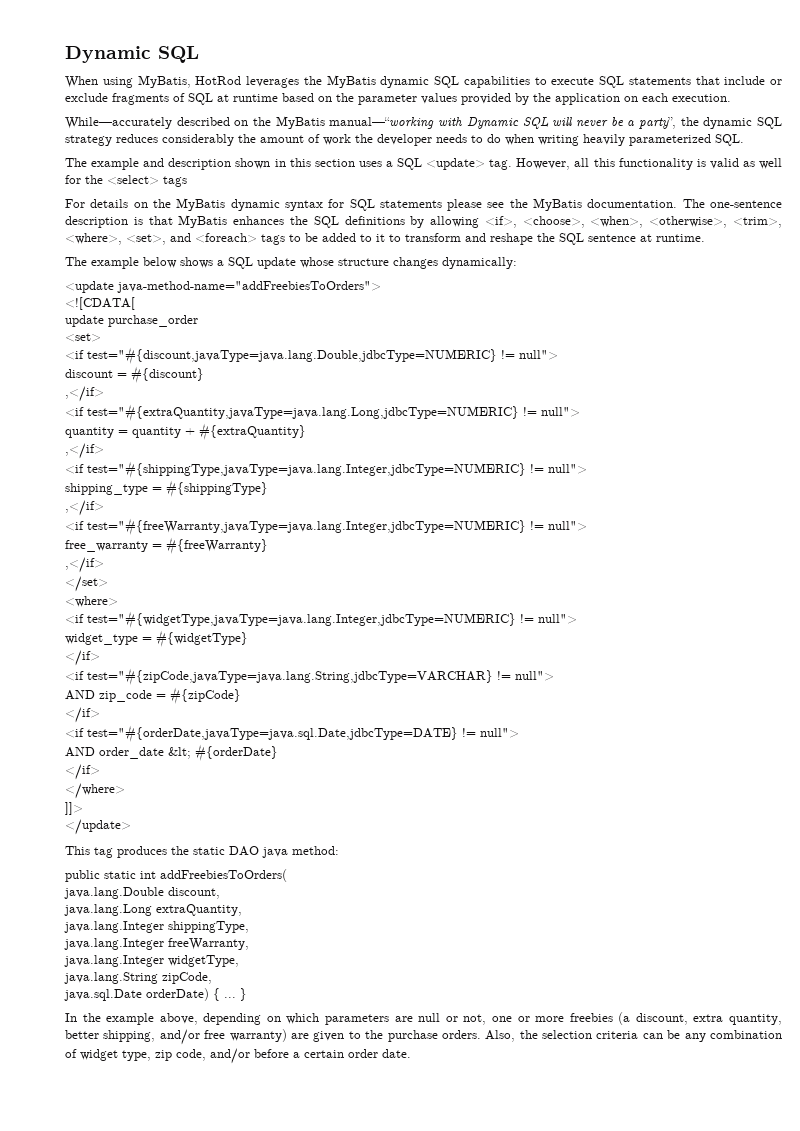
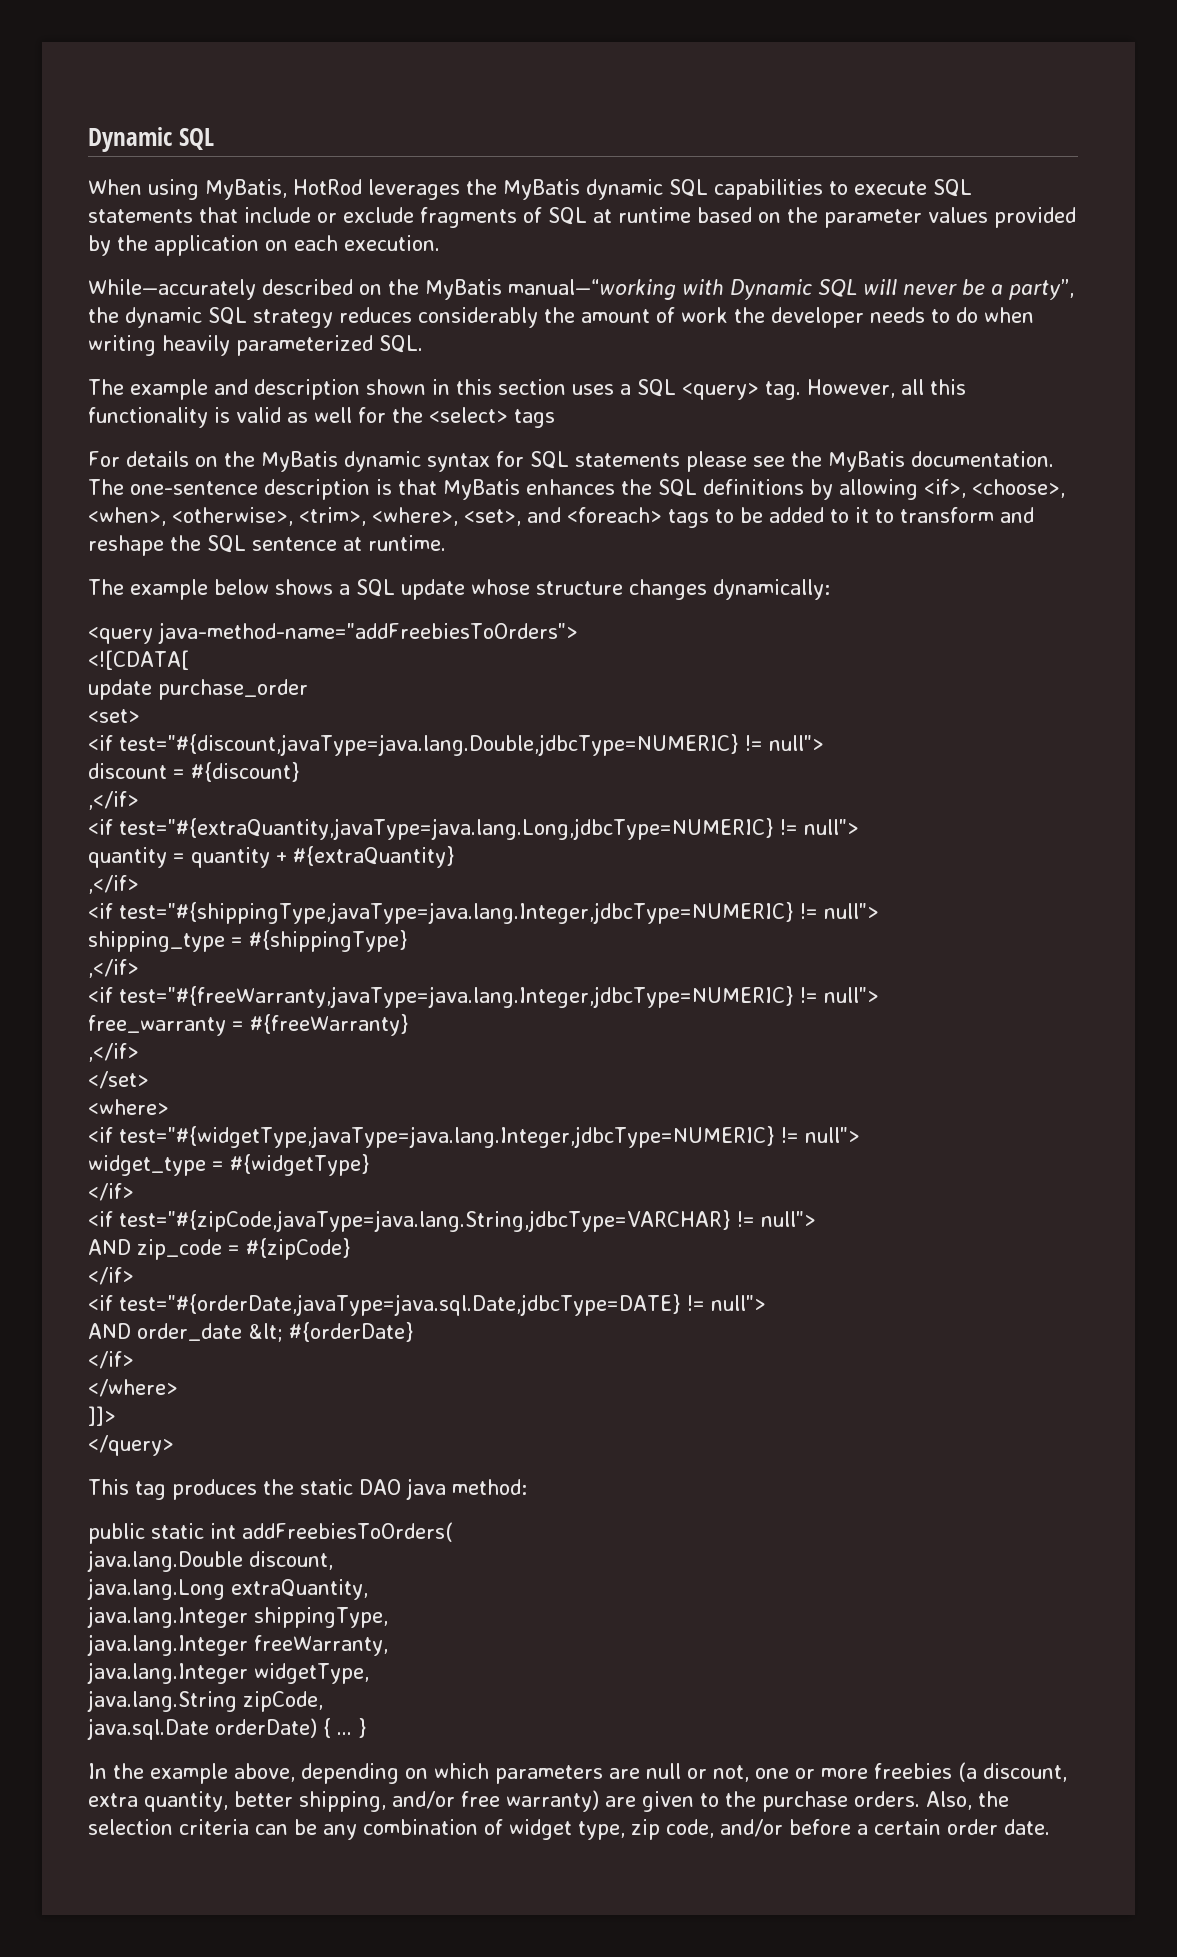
- The example and description shown in this section uses a SQL <update> tag.
+ The example and description shown in this section uses a SQL <query> tag.
- <update java-method-name="addFreebiesToOrders">
+ <query java-method-name="addFreebiesToOrders">
- </update>
+ </query>

